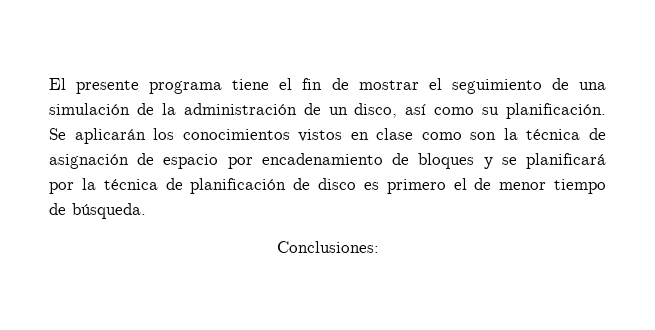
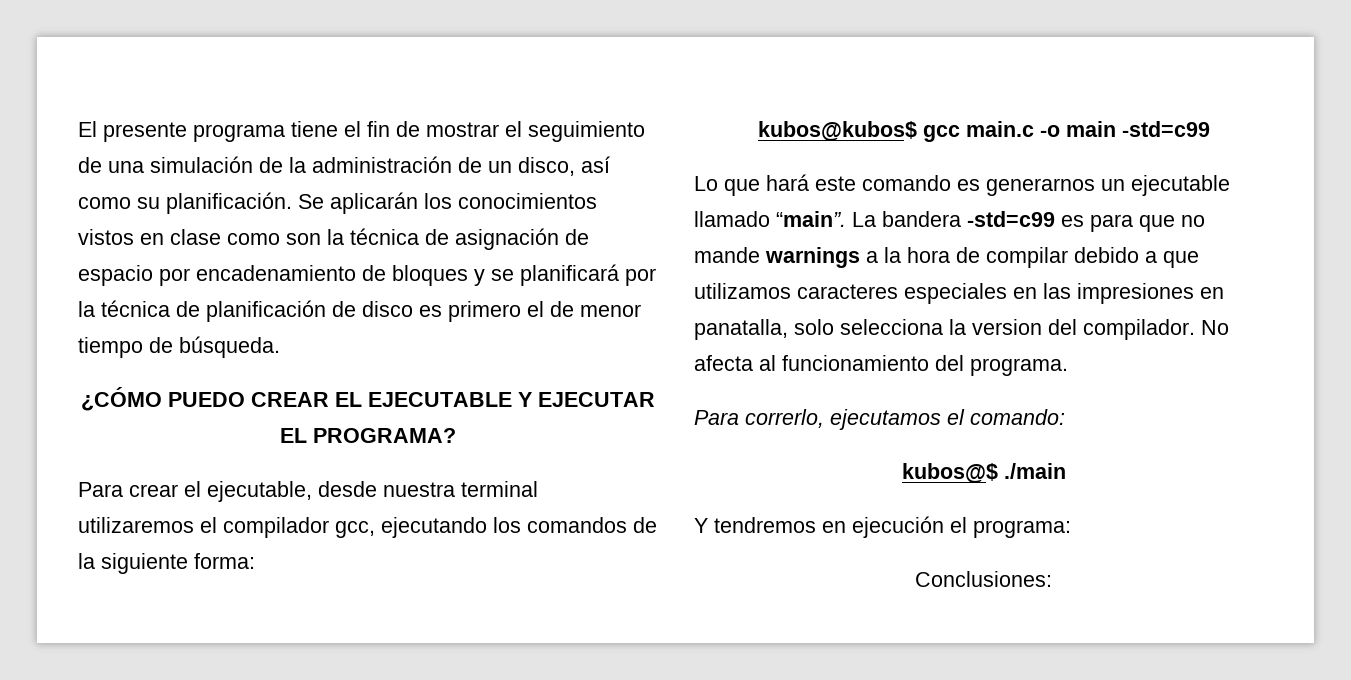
+ ¿CÓMO PUEDO CREAR EL EJECUTABLE Y EJECUTAR EL PROGRAMA?
+ Para crear el ejecutable, desde nuestra terminal utilizaremos el compilador gcc, ejecutando los comandos de la siguiente forma:
+ kubos@kubos$ gcc main.c -o main -std=c99
+ Lo que hará este comando es generarnos un ejecutable llamado “main”. La bandera -std=c99 es para que no mande warnings a la hora de compilar debido a que utilizamos caracteres especiales en las impresiones en panatalla, solo selecciona la version del compilador. No afecta al funcionamiento del programa.
+ Para correrlo, ejecutamos el comando:
+ kubos@$ ./main
+ Y tendremos en ejecución el programa:

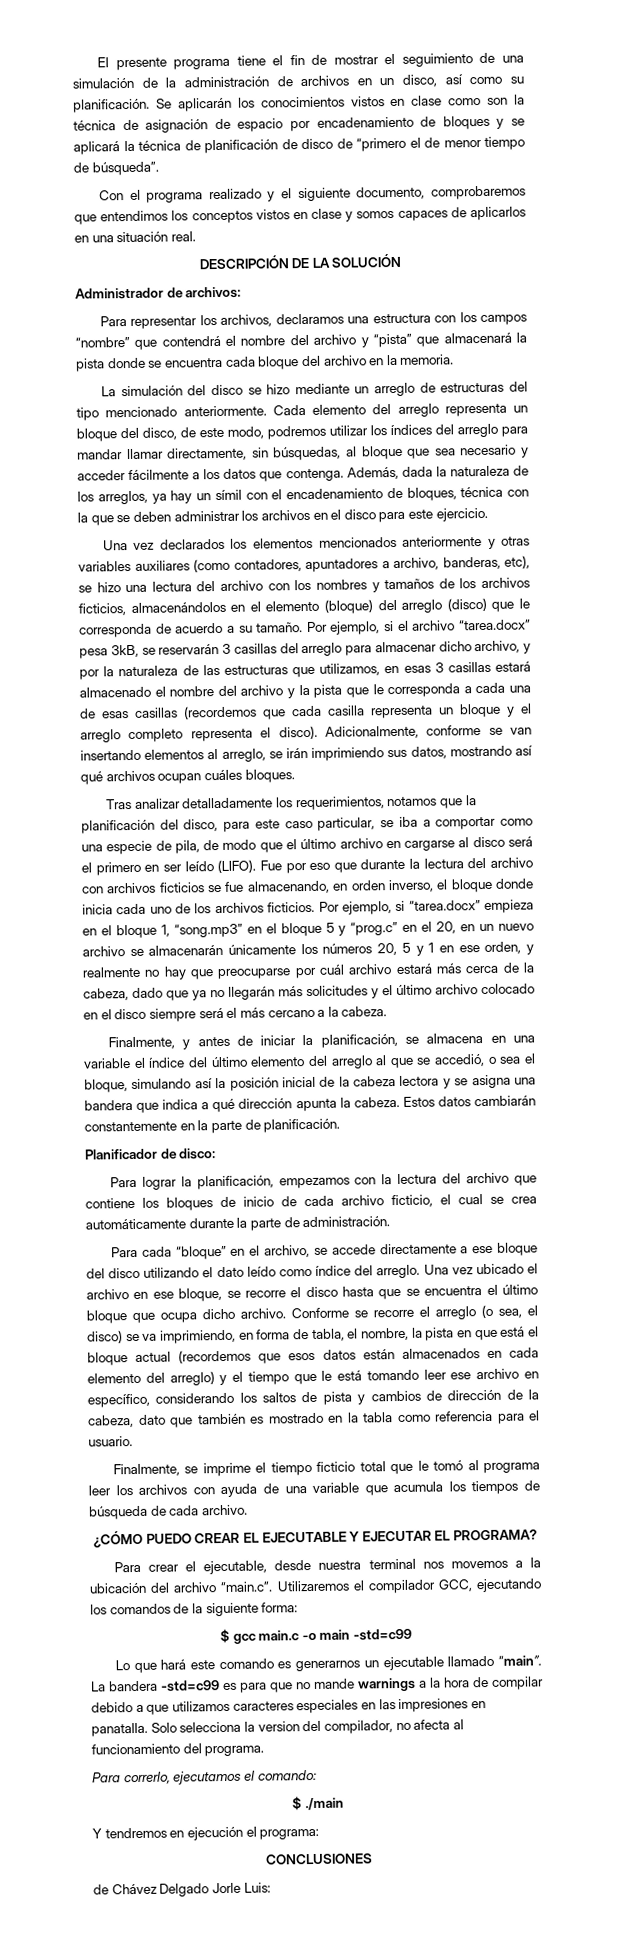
- El presente programa tiene el fin de mostrar el seguimiento de una simulación de la administración de un disco, así como su planificación.
+ El presente programa tiene el fin de mostrar el seguimiento de una simulación de la administración de archivos en un disco, así como su planificación.
- Se aplicarán los conocimientos vistos en clase como son la técnica de asignación de espacio por encadenamiento de bloques y se planificará por la técnica de planificación de disco es primero el de menor tiempo de búsqueda.
+ Se aplicarán los conocimientos vistos en clase como son la técnica de asignación de espacio por encadenamiento de bloques y se aplicará la técnica de planificación de disco de “primero el de menor tiempo de búsqueda”.
+ Con el programa realizado y el siguiente documento, comprobaremos que entendimos los conceptos vistos en clase y somos capaces de aplicarlos en una situación real.
+ DESCRIPCIÓN DE LA SOLUCIÓN
+ Administrador de archivos:
+ Para representar los archivos, declaramos una estructura con los campos “nombre” que contendrá el nombre del archivo y “pista” que almacenará la pista donde se encuentra cada bloque del archivo en la memoria.
+ La simulación del disco se hizo mediante un arreglo de estructuras del tipo mencionado anteriormente. Cada elemento del arreglo representa un bloque del disco, de este modo, podremos utilizar los índices del arreglo para mandar llamar directamente, sin búsquedas, al bloque que sea necesario y acceder fácilmente a los datos que contenga. Además, dada la naturaleza de los arreglos, ya hay un símil con el encadenamiento de bloques, técnica con la que se deben administrar los archivos en el disco para este ejercicio.
+ Una vez declarados los elementos mencionados anteriormente y otras variables auxiliares (como contadores, apuntadores a archivo, banderas, etc), se hizo una lectura del archivo con los nombres y tamaños de los archivos ficticios, almacenándolos en el elemento (bloque) del arreglo (disco) que le corresponda de acuerdo a su tamaño. Por ejemplo, si el archivo “tarea.docx” pesa 3kB, se reservarán 3 casillas del arreglo para almacenar dicho archivo, y por la naturaleza de las estructuras que utilizamos, en esas 3 casillas estará almacenado el nombre del archivo y la pista que le corresponda a cada una de esas casillas (recordemos que cada casilla representa un bloque y el arreglo completo representa el disco). Adicionalmente, conforme se van insertando elementos al arreglo, se irán imprimiendo sus datos, mostrando así qué archivos ocupan cuáles bloques.
+ Tras analizar detalladamente los requerimientos, notamos que la planificación del disco, para este caso particular, se iba a comportar como una especie de pila, de modo que el último archivo en cargarse al disco será el primero en ser leído (LIFO). Fue por eso que durante la lectura del archivo con archivos ficticios se fue almacenando, en orden inverso, el bloque donde inicia cada uno de los archivos ficticios. Por ejemplo, si “tarea.docx” empieza en el bloque 1, “song.mp3” en el bloque 5 y “prog.c” en el 20, en un nuevo archivo se almacenarán únicamente los números 20, 5 y 1 en ese orden, y realmente no hay que preocuparse por cuál archivo estará más cerca de la cabeza, dado que ya no llegarán más solicitudes y el último archivo colocado en el disco siempre será el más cercano a la cabeza.
+ Finalmente, y antes de iniciar la planificación, se almacena en una variable el índice del último elemento del arreglo al que se accedió, o sea el bloque, simulando así la posición inicial de la cabeza lectora y se asigna una bandera que indica a qué dirección apunta la cabeza. Estos datos cambiarán constantemente en la parte de planificación.
+ Planificador de disco:
+ Para lograr la planificación, empezamos con la lectura del archivo que contiene los bloques de inicio de cada archivo ficticio, el cual se crea automáticamente durante la parte de administración.
+ Para cada “bloque” en el archivo, se accede directamente a ese bloque del disco utilizando el dato leído como índice del arreglo. Una vez ubicado el archivo en ese bloque, se recorre el disco hasta que se encuentra el último bloque que ocupa dicho archivo. Conforme se recorre el arreglo (o sea, el disco) se va imprimiendo, en forma de tabla, el nombre, la pista en que está el bloque actual (recordemos que esos datos están almacenados en cada elemento del arreglo) y el tiempo que le está tomando leer ese archivo en específico, considerando los saltos de pista y cambios de dirección de la cabeza, dato que también es mostrado en la tabla como referencia para el usuario.
+ Finalmente, se imprime el tiempo ficticio total que le tomó al programa leer los archivos con ayuda de una variable que acumula los tiempos de búsqueda de cada archivo.
- Para crear el ejecutable, desde nuestra terminal utilizaremos el compilador gcc, ejecutando los comandos de la siguiente forma:
+ Para crear el ejecutable, desde nuestra terminal nos movemos a la ubicación del archivo “main.c”. Utilizaremos el compilador GCC, ejecutando los comandos de la siguiente forma:
- kubos@kubos$ gcc main.c -o main -std=c99
+ $ gcc main.c -o main -std=c99
- La bandera -std=c99 es para que no mande warnings a la hora de compilar debido a que utilizamos caracteres especiales en las impresiones en panatalla, solo selecciona la version del compilador. No afecta al funcionamiento del programa.
+ La bandera -std=c99 es para que no mande warnings a la hora de compilar debido a que utilizamos caracteres especiales en las impresiones en panatalla. Solo selecciona la version del compilador, no afecta al funcionamiento del programa.
- kubos@$ ./main
+ $ ./main
- Conclusiones:
+ CONCLUSIONES
+ de Chávez Delgado Jorle Luis:

